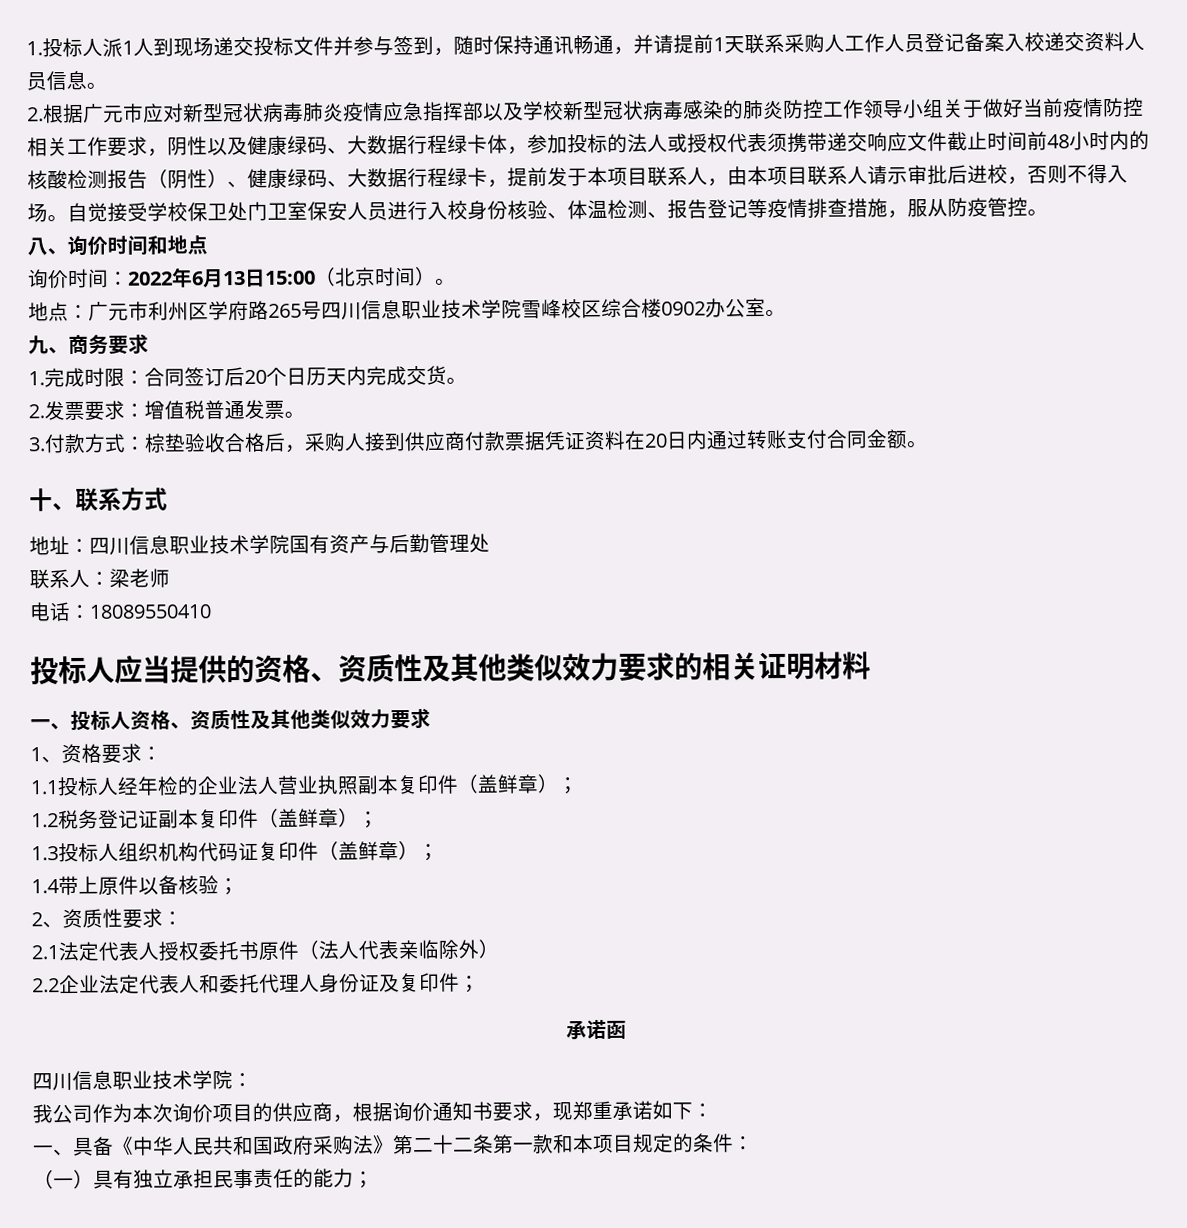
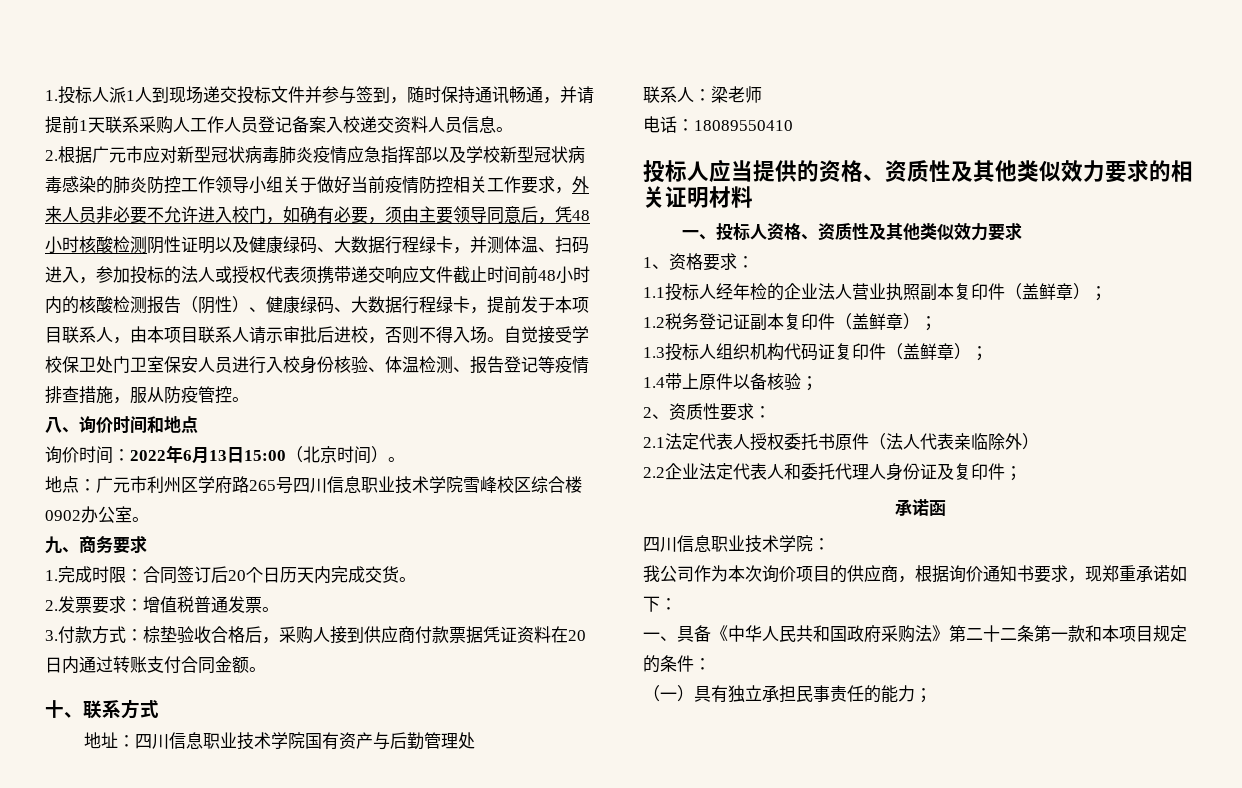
- 2.根据广元市应对新型冠状病毒肺炎疫情应急指挥部以及学校新型冠状病毒感染的肺炎防控工作领导小组关于做好当前疫情防控相关工作要求，阴性以及健康绿码、大数据行程绿卡体，参加投标的法人或授权代表须携带递交响应文件截止时间前48小时内的核酸检测报告（阴性）、健康绿码、大数据行程绿卡，提前发于本项目联系人，由本项目联系人请示审批后进校，否则不得入场。
+ 2.根据广元市应对新型冠状病毒肺炎疫情应急指挥部以及学校新型冠状病毒感染的肺炎防控工作领导小组关于做好当前疫情防控相关工作要求，外来人员非必要不允许进入校门，如确有必要，须由主要领导同意后，凭48小时核酸检测阴性证明以及健康绿码、大数据行程绿卡，并测体温、扫码进入，参加投标的法人或授权代表须携带递交响应文件截止时间前48小时内的核酸检测报告（阴性）、健康绿码、大数据行程绿卡，提前发于本项目联系人，由本项目联系人请示审批后进校，否则不得入场。

